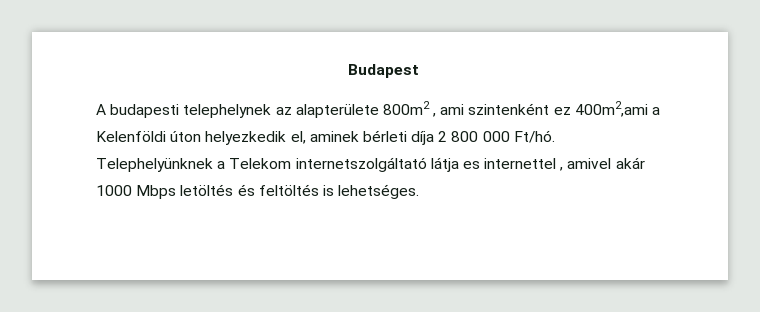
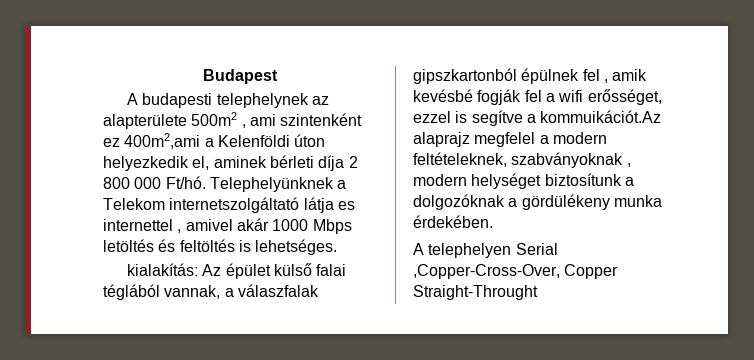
- A budapesti telephelynek az alapterülete 800m2 , ami szintenként ez 400m2,ami a Kelenföldi úton helyezkedik el, aminek bérleti díja 2 800 000 Ft/hó.
+ A budapesti telephelynek az alapterülete 500m2 , ami szintenként ez 400m2,ami a Kelenföldi úton helyezkedik el, aminek bérleti díja 2 800 000 Ft/hó.
+ kialakítás: Az épület külső falai téglából vannak, a válaszfalak gipszkartonból épülnek fel , amik kevésbé fogják fel a wifi erősséget, ezzel is segítve a kommuikációt.Az alaprajz megfelel a modern feltételeknek, szabványoknak , modern helységet biztosítunk a dolgozóknak a gördülékeny munka érdekében.
+ A telephelyen Serial ,Copper-Cross-Over, Copper Straight-Throught

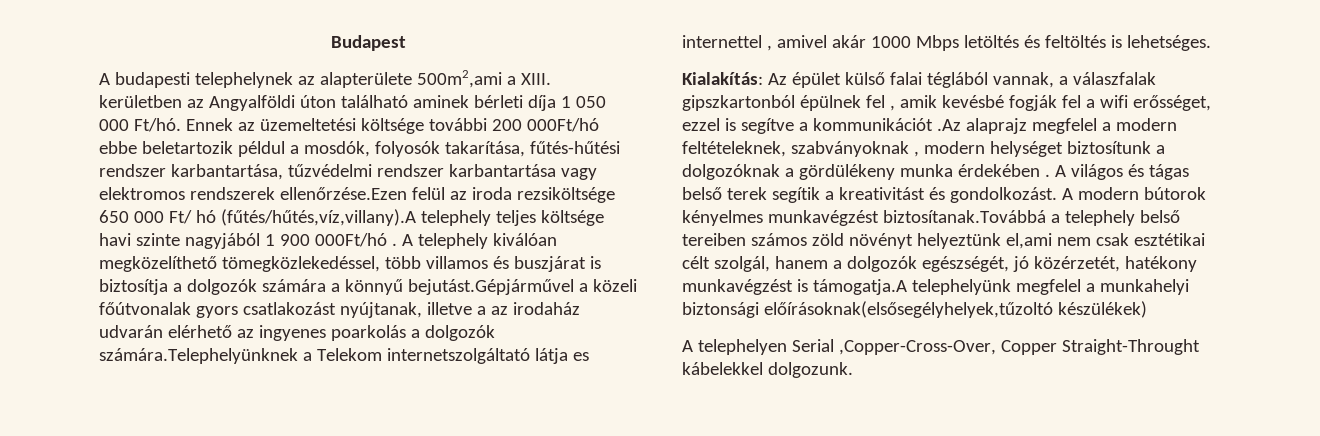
- A budapesti telephelynek az alapterülete 500m2 , ami szintenként ez 400m2,ami a Kelenföldi úton helyezkedik el, aminek bérleti díja 2 800 000 Ft/hó. Telephelyünknek a Telekom internetszolgáltató látja es internettel , amivel akár 1000 Mbps letöltés és feltöltés is lehetséges.
+ A budapesti telephelynek az alapterülete 500m2,ami a XIII. kerületben az Angyalföldi úton található aminek bérleti díja 1 050 000 Ft/hó. Ennek az üzemeltetési költsége további 200 000Ft/hó ebbe beletartozik példul a mosdók, folyosók takarítása, fűtés-hűtési rendszer karbantartása, tűzvédelmi rendszer karbantartása vagy elektromos rendszerek ellenőrzése.Ezen felül az iroda rezsiköltsége 650 000 Ft/ hó (fűtés/hűtés,víz,villany).A telephely teljes költsége havi szinte nagyjából 1 900 000Ft/hó . A telephely kiválóan megközelíthető tömegközlekedéssel, több villamos és buszjárat is biztosítja a dolgozók számára a könnyű bejutást.Gépjárművel a közeli főútvonalak gyors csatlakozást nyújtanak, illetve a az irodaház udvarán elérhető az ingyenes poarkolás a dolgozók számára.Telephelyünknek a Telekom internetszolgáltató látja es internettel , amivel akár 1000 Mbps letöltés és feltöltés is lehetséges.
- kialakítás: Az épület külső falai téglából vannak, a válaszfalak gipszkartonból épülnek fel , amik kevésbé fogják fel a wifi erősséget, ezzel is segítve a kommuikációt.Az alaprajz megfelel a modern feltételeknek, szabványoknak , modern helységet biztosítunk a dolgozóknak a gördülékeny munka érdekében.
+ Kialakítás: Az épület külső falai téglából vannak, a válaszfalak gipszkartonból épülnek fel , amik kevésbé fogják fel a wifi erősséget, ezzel is segítve a kommunikációt .Az alaprajz megfelel a modern feltételeknek, szabványoknak , modern helységet biztosítunk a dolgozóknak a gördülékeny munka érdekében . A világos és tágas belső terek segítik a kreativitást és gondolkozást. A modern bútorok kényelmes munkavégzést biztosítanak.Továbbá a telephely belső tereiben számos zöld növényt helyeztünk el,ami nem csak esztétikai célt szolgál, hanem a dolgozók egészségét, jó közérzetét, hatékony munkavégzést is támogatja.A telephelyünk megfelel a munkahelyi biztonsági előírásoknak(elsősegélyhelyek,tűzoltó készülékek)
- A telephelyen Serial ,Copper-Cross-Over, Copper Straight-Throught
+ A telephelyen Serial ,Copper-Cross-Over, Copper Straight-Throught kábelekkel dolgozunk.

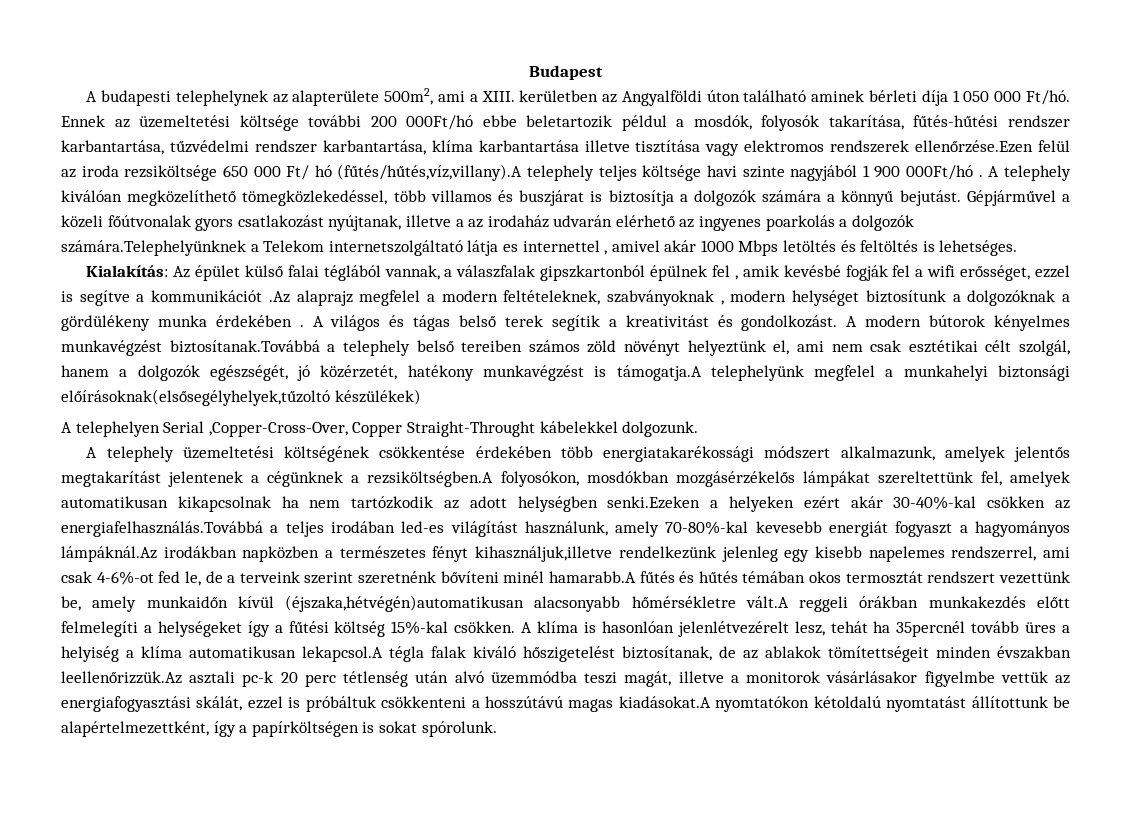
- A budapesti telephelynek az alapterülete 500m2,ami a XIII. kerületben az Angyalföldi úton található aminek bérleti díja 1 050 000 Ft/hó.
+ A budapesti telephelynek az alapterülete 500m2, ami a XIII. kerületben az Angyalföldi úton található aminek bérleti díja 1 050 000 Ft/hó.
- Ennek az üzemeltetési költsége további 200 000Ft/hó ebbe beletartozik példul a mosdók, folyosók takarítása, fűtés-hűtési rendszer karbantartása, tűzvédelmi rendszer karbantartása vagy elektromos rendszerek ellenőrzése.Ezen felül az iroda rezsiköltsége 650 000 Ft/ hó (fűtés/hűtés,víz,villany).A telephely teljes költsége havi szinte nagyjából 1 900 000Ft/hó .
+ Ennek az üzemeltetési költsége további 200 000Ft/hó ebbe beletartozik példul a mosdók, folyosók takarítása, fűtés-hűtési rendszer karbantartása, tűzvédelmi rendszer karbantartása, klíma karbantartása illetve tisztítása vagy elektromos rendszerek ellenőrzése.Ezen felül az iroda rezsiköltsége 650 000 Ft/ hó (fűtés/hűtés,víz,villany).A telephely teljes költsége havi szinte nagyjából 1 900 000Ft/hó .
- A telephely kiválóan megközelíthető tömegközlekedéssel, több villamos és buszjárat is biztosítja a dolgozók számára a könnyű bejutást.Gépjárművel a közeli főútvonalak gyors csatlakozást nyújtanak, illetve a az irodaház udvarán elérhető az ingyenes poarkolás a dolgozók számára.Telephelyünknek a Telekom internetszolgáltató látja es internettel , amivel akár 1000 Mbps letöltés és feltöltés is lehetséges.
+ A telephely kiválóan megközelíthető tömegközlekedéssel, több villamos és buszjárat is biztosítja a dolgozók számára a könnyű bejutást. Gépjárművel a közeli főútvonalak gyors csatlakozást nyújtanak, illetve a az irodaház udvarán elérhető az ingyenes poarkolás a dolgozók számára.Telephelyünknek a Telekom internetszolgáltató látja es internettel , amivel akár 1000 Mbps letöltés és feltöltés is lehetséges.
- A modern bútorok kényelmes munkavégzést biztosítanak.Továbbá a telephely belső tereiben számos zöld növényt helyeztünk el,ami nem csak esztétikai célt szolgál, hanem a dolgozók egészségét, jó közérzetét, hatékony munkavégzést is támogatja.A telephelyünk megfelel a munkahelyi biztonsági előírásoknak(elsősegélyhelyek,tűzoltó készülékek)
+ A modern bútorok kényelmes munkavégzést biztosítanak.Továbbá a telephely belső tereiben számos zöld növényt helyeztünk el, ami nem csak esztétikai célt szolgál, hanem a dolgozók egészségét, jó közérzetét, hatékony munkavégzést is támogatja.A telephelyünk megfelel a munkahelyi biztonsági előírásoknak(elsősegélyhelyek,tűzoltó készülékek)
+ A telephely üzemeltetési költségének csökkentése érdekében több energiatakarékossági módszert alkalmazunk, amelyek jelentős megtakarítást jelentenek a cégünknek a rezsiköltségben.A folyosókon, mosdókban mozgásérzékelős lámpákat szereltettünk fel, amelyek automatikusan kikapcsolnak ha nem tartózkodik az adott helységben senki.Ezeken a helyeken ezért akár 30-40%-kal csökken az energiafelhasználás.Továbbá a teljes irodában led-es világítást használunk, amely 70-80%-kal kevesebb energiát fogyaszt a hagyományos lámpáknál.Az irodákban napközben a természetes fényt kihasználjuk,illetve rendelkezünk jelenleg egy kisebb napelemes rendszerrel, ami csak 4-6%-ot fed le, de a terveink szerint szeretnénk bővíteni minél hamarabb.A fűtés és hűtés témában okos termosztát rendszert vezettünk be, amely munkaidőn kívül (éjszaka,hétvégén)automatikusan alacsonyabb hőmérsékletre vált.A reggeli órákban munkakezdés előtt felmelegíti a helységeket így a fűtési költség 15%-kal csökken. A klíma is hasonlóan jelenlétvezérelt lesz, tehát ha 35percnél tovább üres a helyiség a klíma automatikusan lekapcsol.A tégla falak kiváló hőszigetelést biztosítanak, de az ablakok tömítettségeit minden évszakban leellenőrizzük.Az asztali pc-k 20 perc tétlenség után alvó üzemmódba teszi magát, illetve a monitorok vásárlásakor figyelmbe vettük az energiafogyasztási skálát, ezzel is próbáltuk csökkenteni a hosszútávú magas kiadásokat.A nyomtatókon kétoldalú nyomtatást állítottunk be alapértelmezettként, így a papírköltségen is sokat spórolunk.

